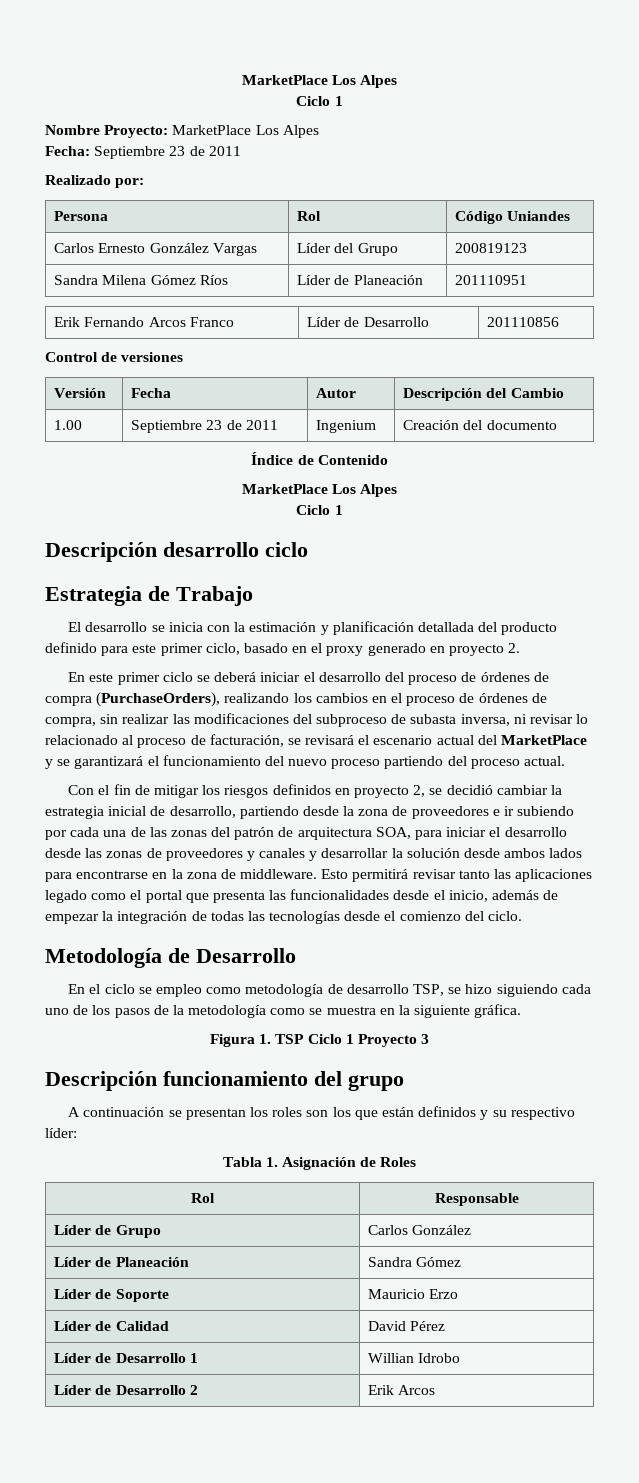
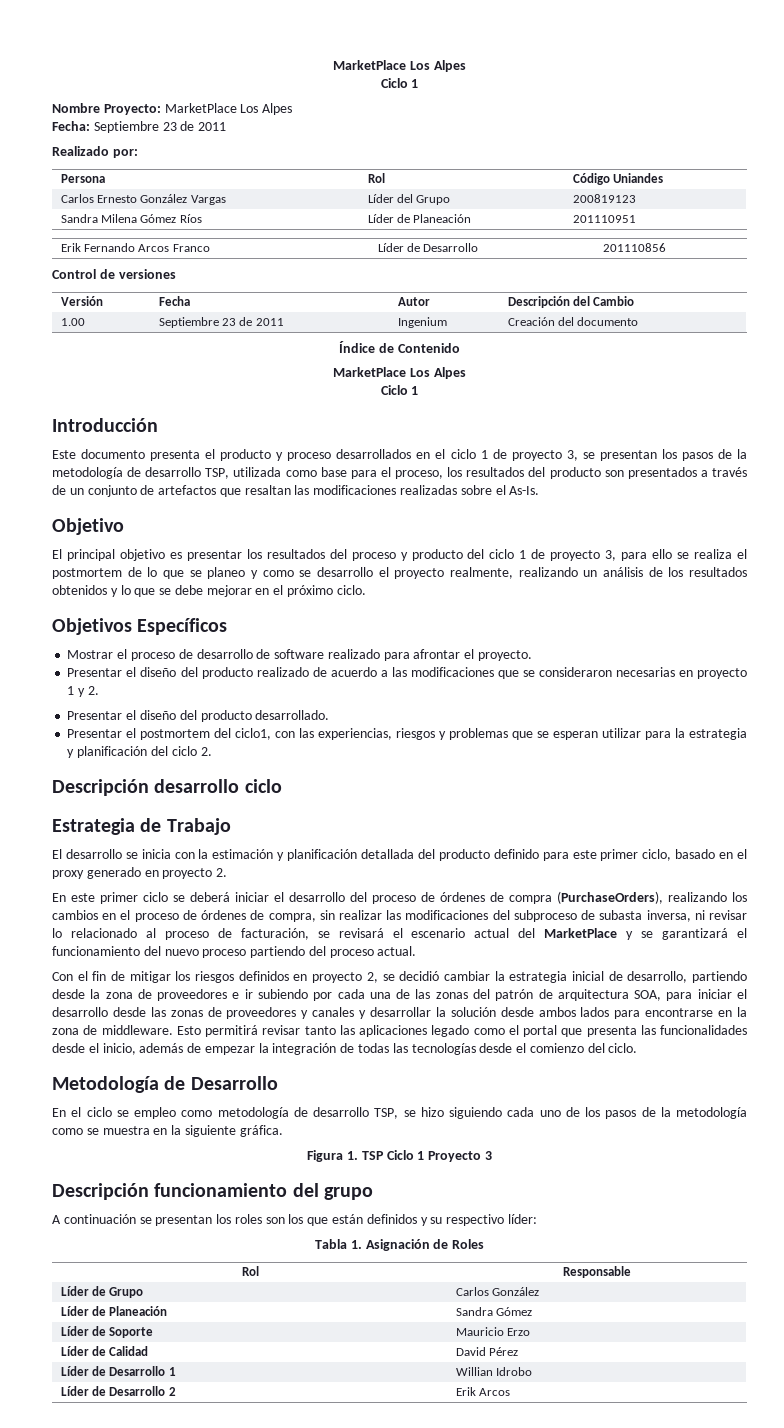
+ Introducción
+ Este documento presenta el producto y proceso desarrollados en el ciclo 1 de proyecto 3, se presentan los pasos de la metodología de desarrollo TSP, utilizada como base para el proceso, los resultados del producto son presentados a través de un conjunto de artefactos que resaltan las modificaciones realizadas sobre el As-Is.
+ Objetivo
+ El principal objetivo es presentar los resultados del proceso y producto del ciclo 1 de proyecto 3, para ello se realiza el postmortem de lo que se planeo y como se desarrollo el proyecto realmente, realizando un análisis de los resultados obtenidos y lo que se debe mejorar en el próximo ciclo.
+ Objetivos Específicos
+ Mostrar el proceso de desarrollo de software realizado para afrontar el proyecto.
+ Presentar el diseño del producto realizado de acuerdo a las modificaciones que se consideraron necesarias en proyecto 1 y 2.
+ Presentar el diseño del producto desarrollado.
+ Presentar el postmortem del ciclo1, con las experiencias, riesgos y problemas que se esperan utilizar para la estrategia y planificación del ciclo 2.

